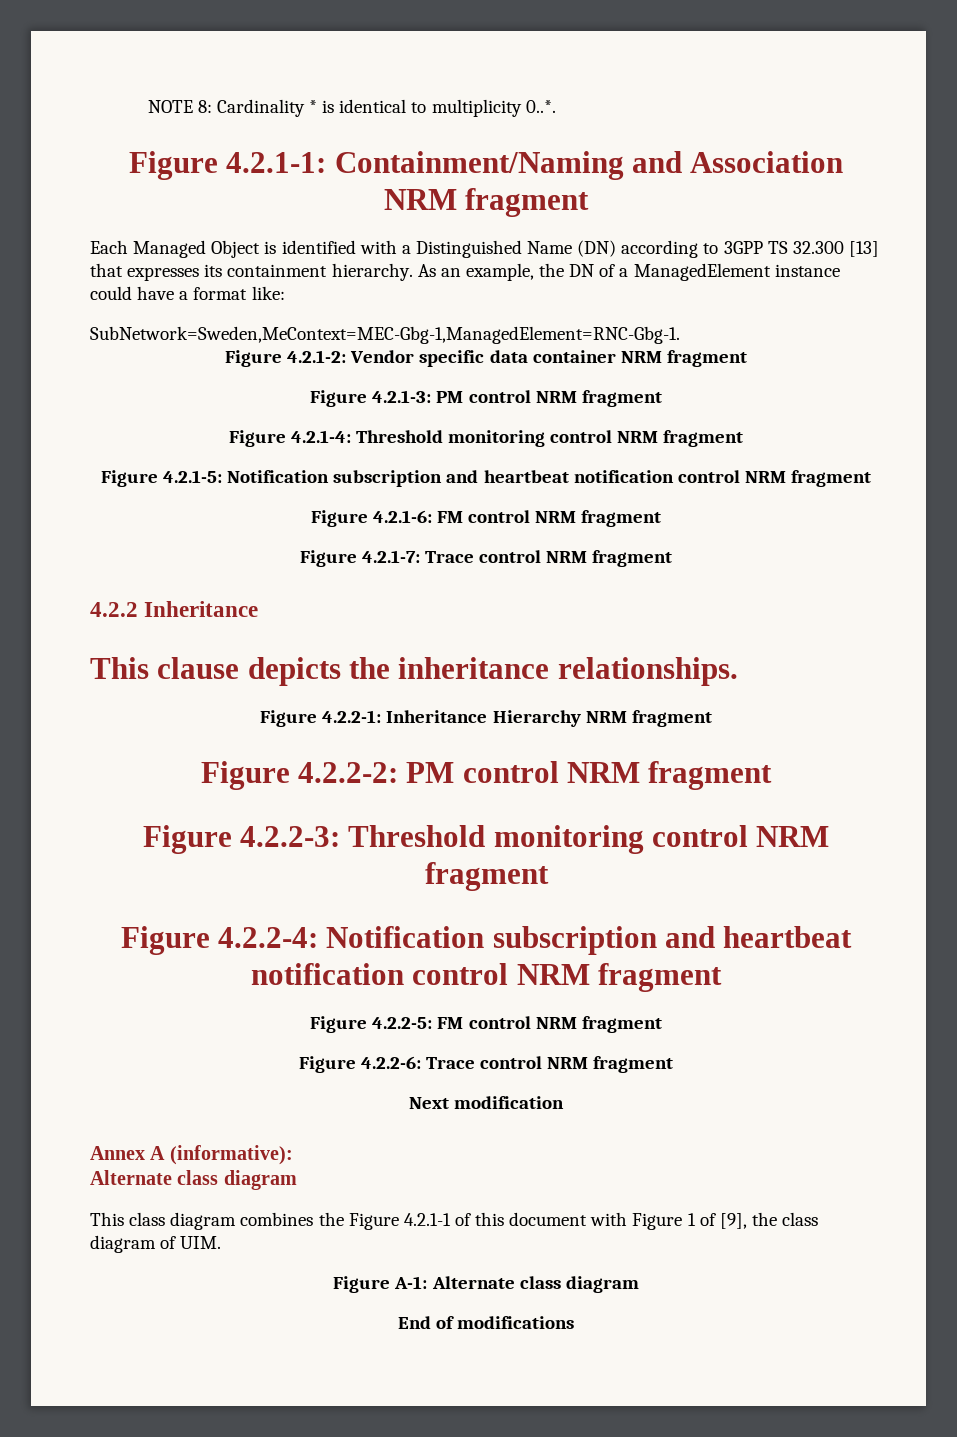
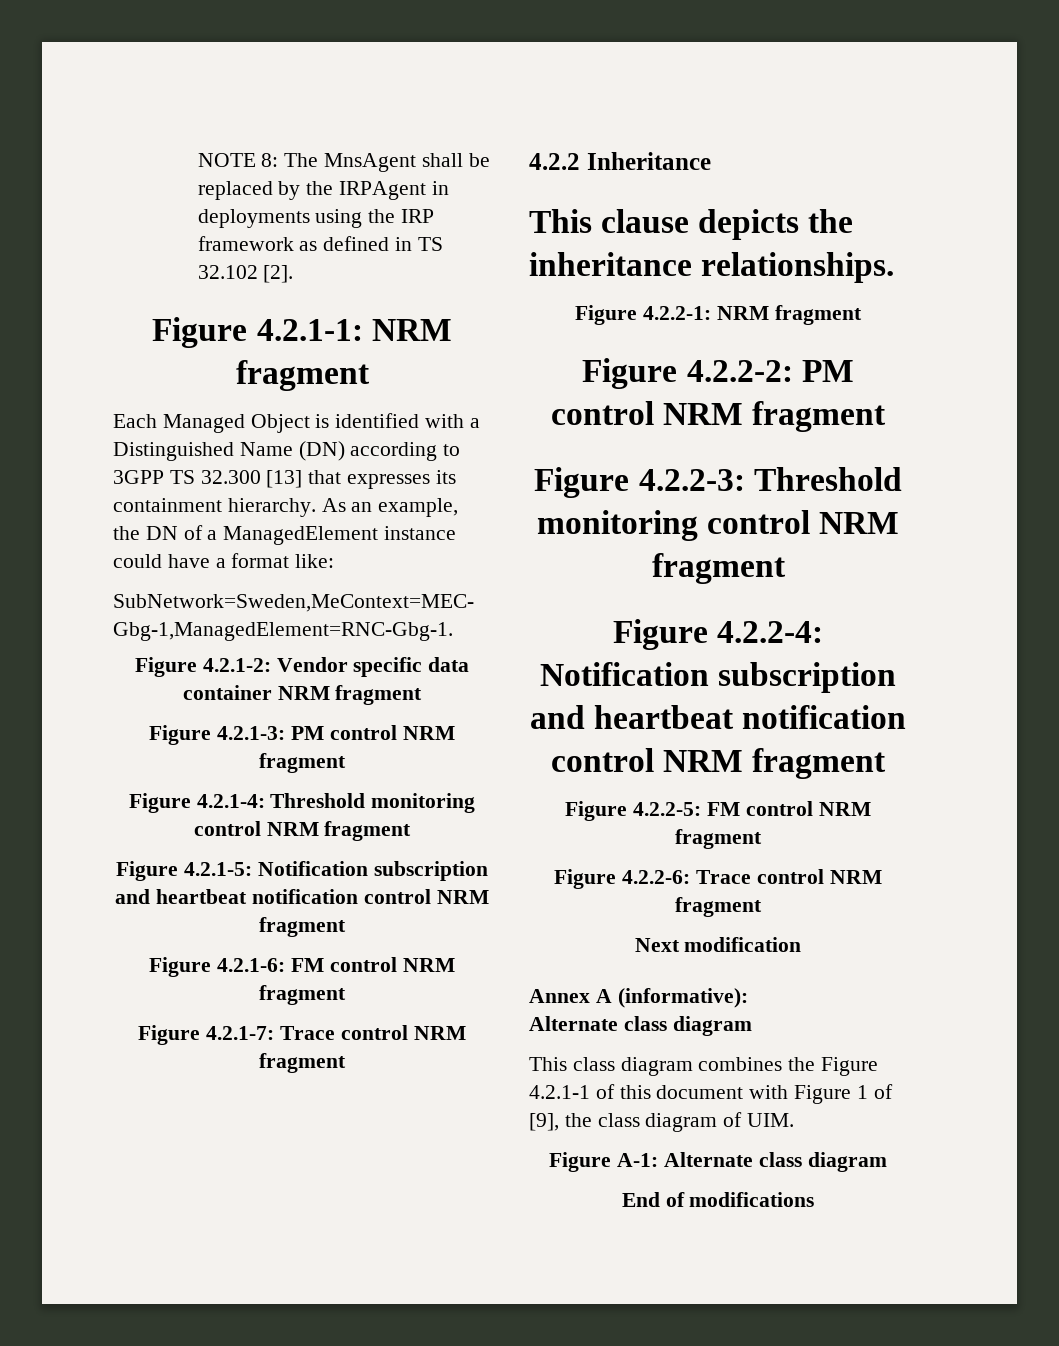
- NOTE 8: Cardinality * is identical to multiplicity 0..*.
+ NOTE 8: The MnsAgent shall be replaced by the IRPAgent in deployments using the IRP framework as defined in TS 32.102 [2].
- Figure 4.2.1-1: Containment/Naming and Association NRM fragment
+ Figure 4.2.1-1: NRM fragment
- Figure 4.2.2-1: Inheritance Hierarchy NRM fragment
+ Figure 4.2.2-1: NRM fragment

